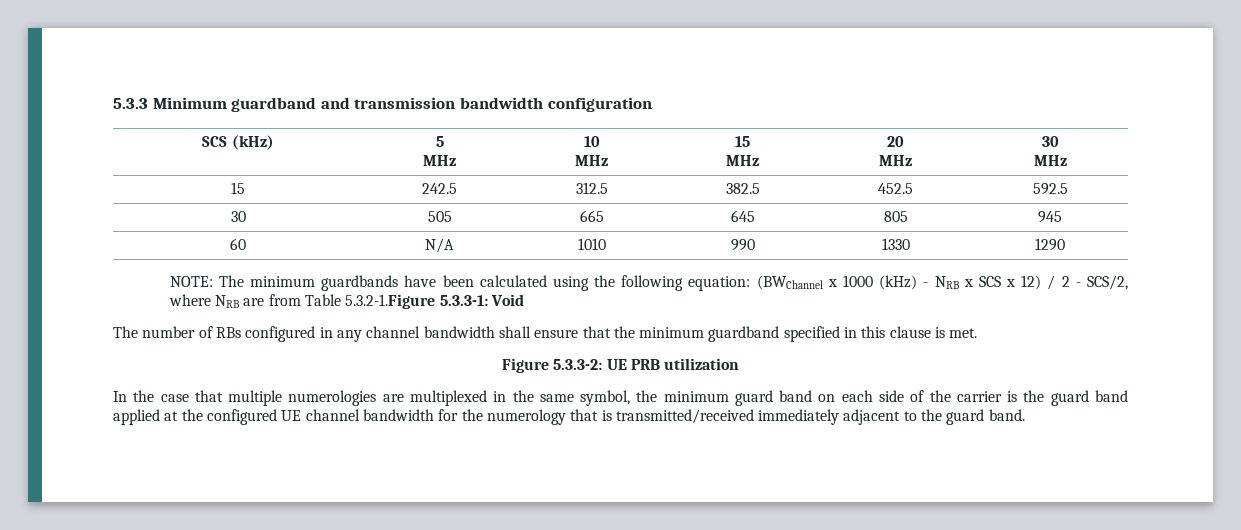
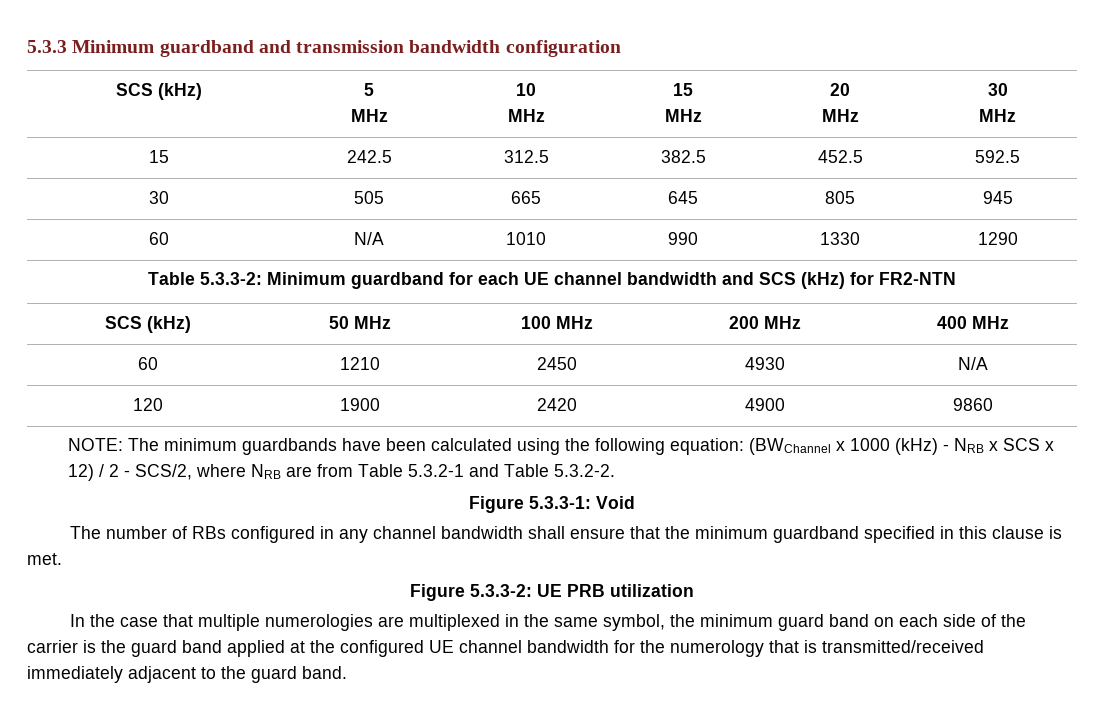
+ Table 5.3.3-2: Minimum guardband for each UE channel bandwidth and SCS (kHz) for FR2-NTN
+ SCS (kHz) | 50 MHz | 100 MHz | 200 MHz | 400 MHz
+ 60 | 1210 | 2450 | 4930 | N/A
+ 120 | 1900 | 2420 | 4900 | 9860
- NOTE: The minimum guardbands have been calculated using the following equation: (BWChannel x 1000 (kHz) - NRB x SCS x 12) / 2 - SCS/2, where NRB are from Table 5.3.2-1.Figure 5.3.3-1: Void
+ NOTE: The minimum guardbands have been calculated using the following equation: (BWChannel x 1000 (kHz) - NRB x SCS x 12) / 2 - SCS/2, where NRB are from Table 5.3.2-1 and Table 5.3.2-2.
+ Figure 5.3.3-1: Void

